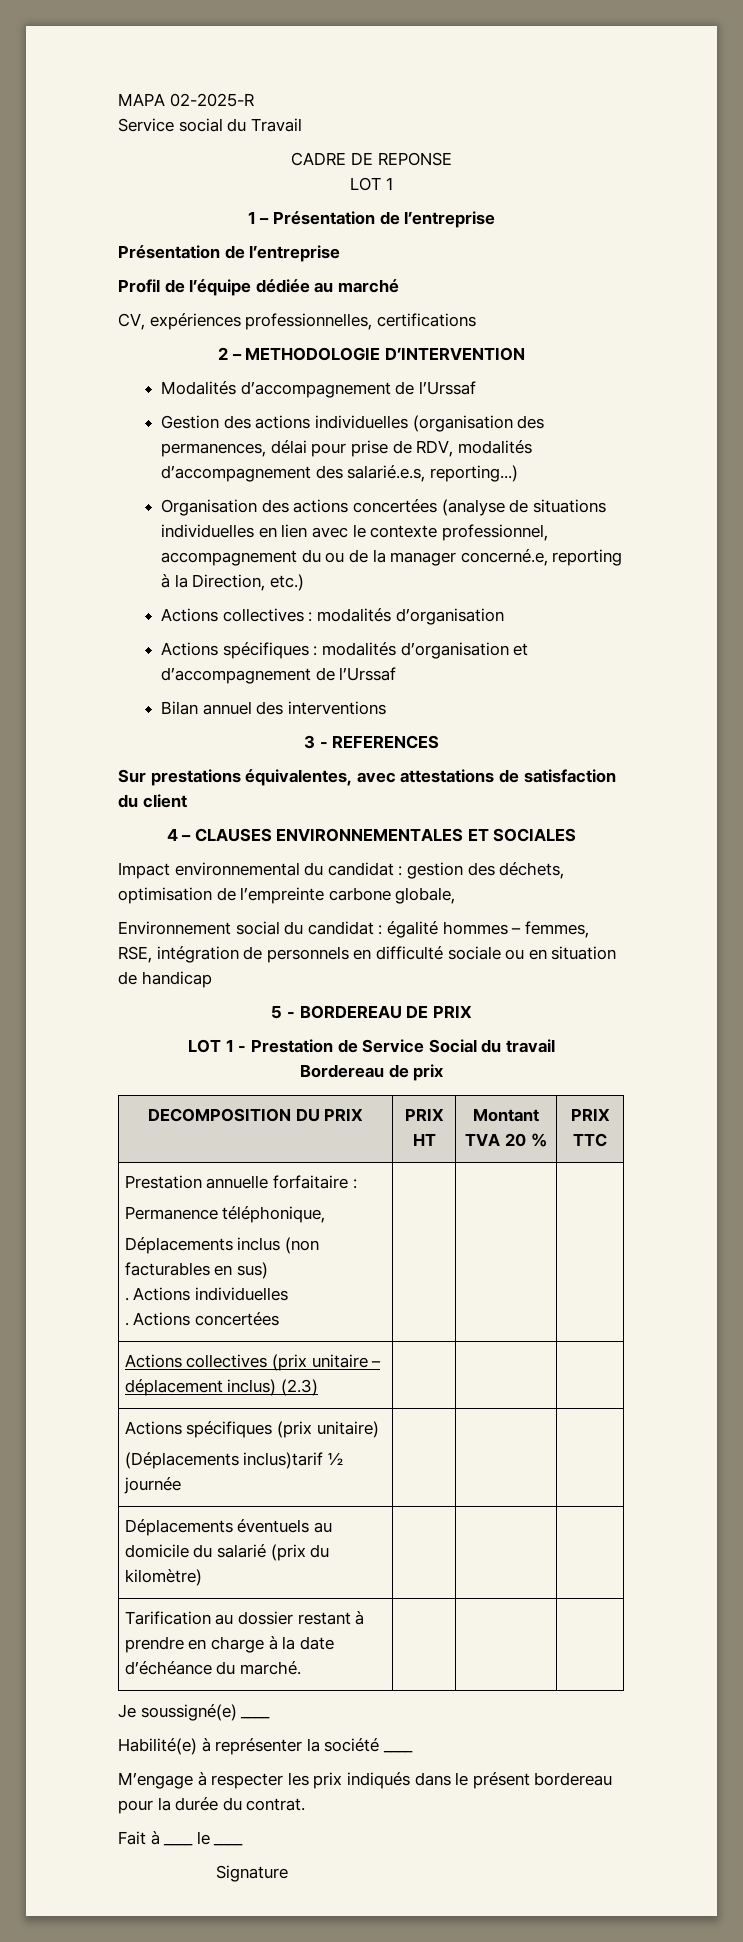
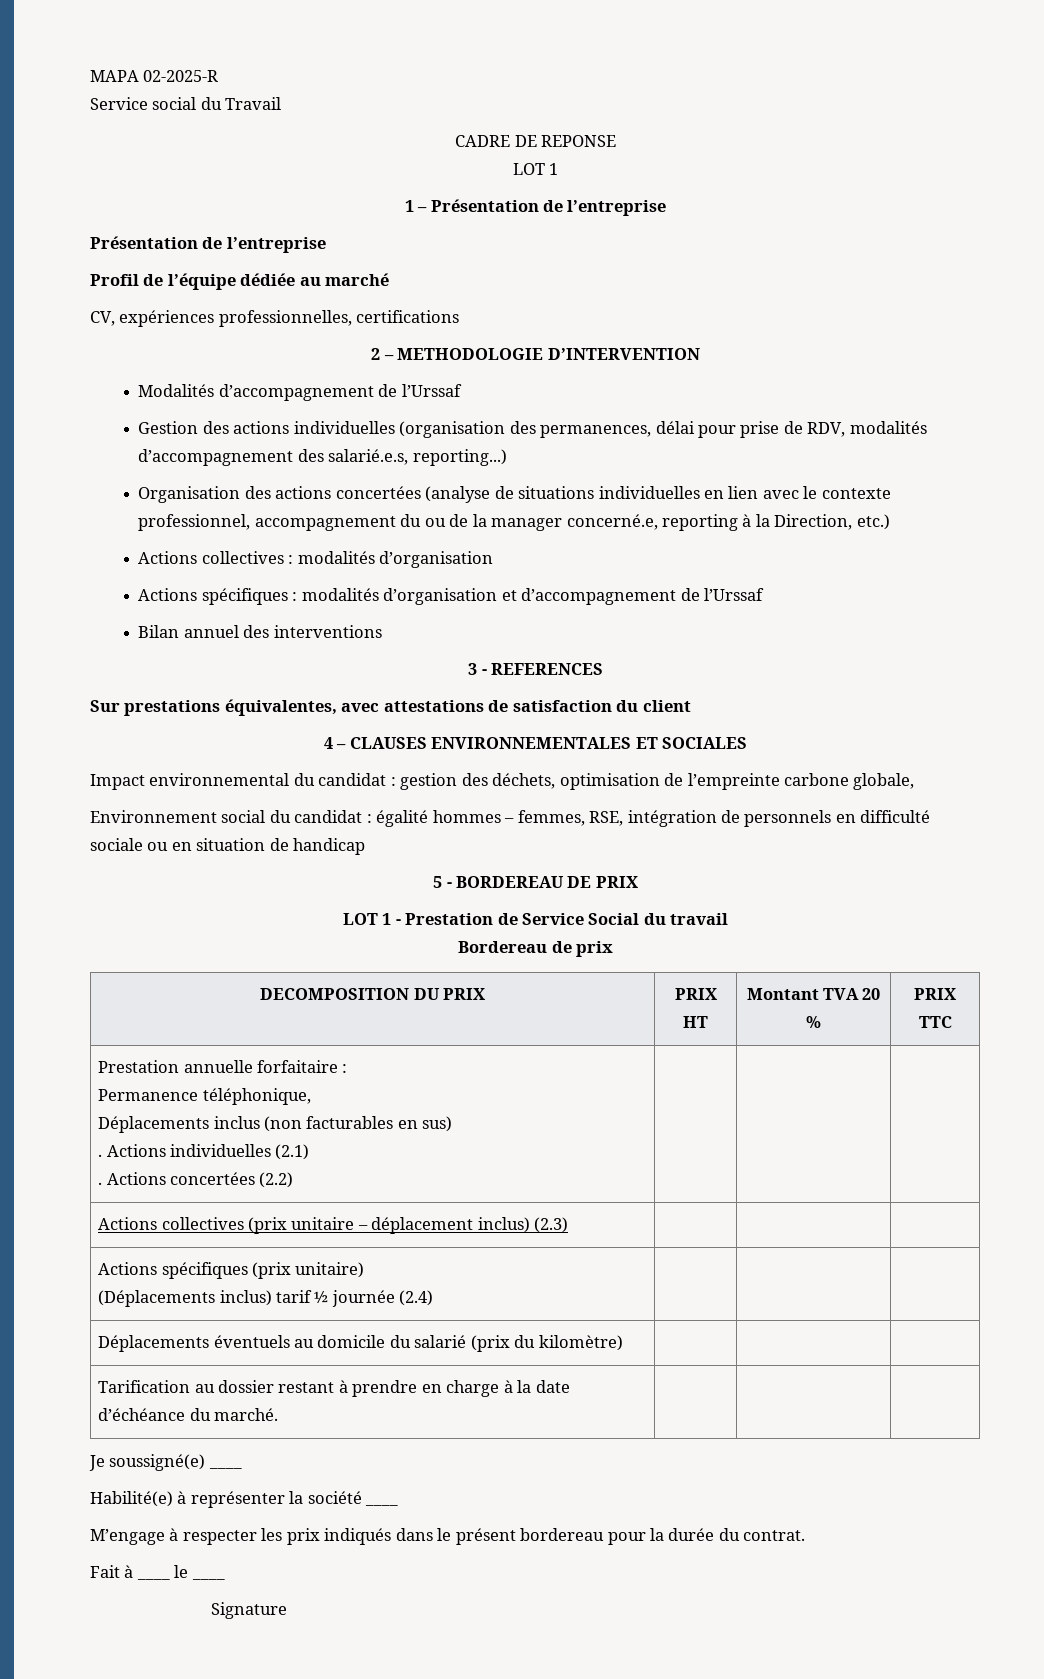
  Prestation annuelle forfaitaire :
  Permanence téléphonique,
  Déplacements inclus (non facturables en sus)
- . Actions individuelles
- . Actions concertées | | |
+ . Actions individuelles (2.1)
+ . Actions concertées (2.2) | | |
  Actions spécifiques (prix unitaire)
- (Déplacements inclus)tarif ½ journée | | |
+ (Déplacements inclus) tarif ½ journée (2.4) | | |

